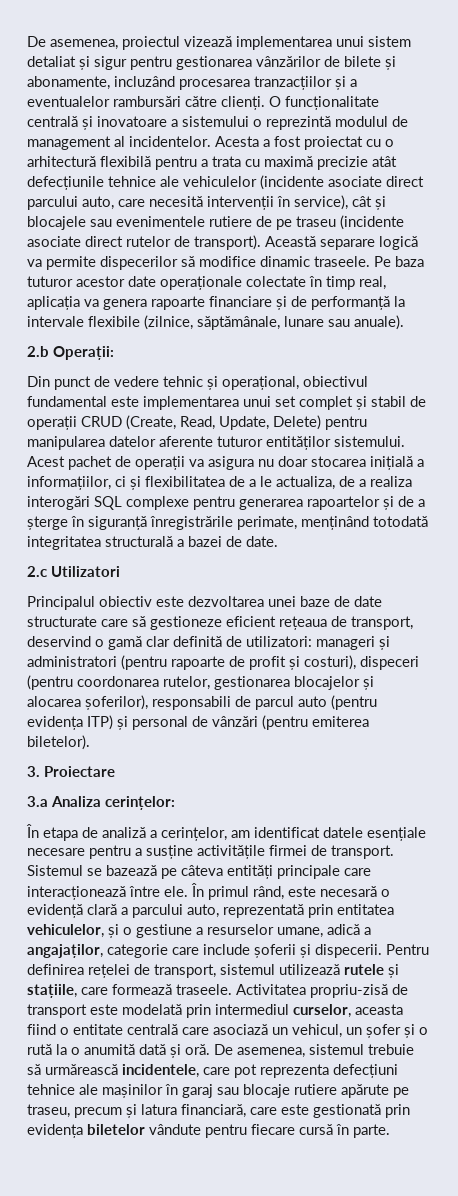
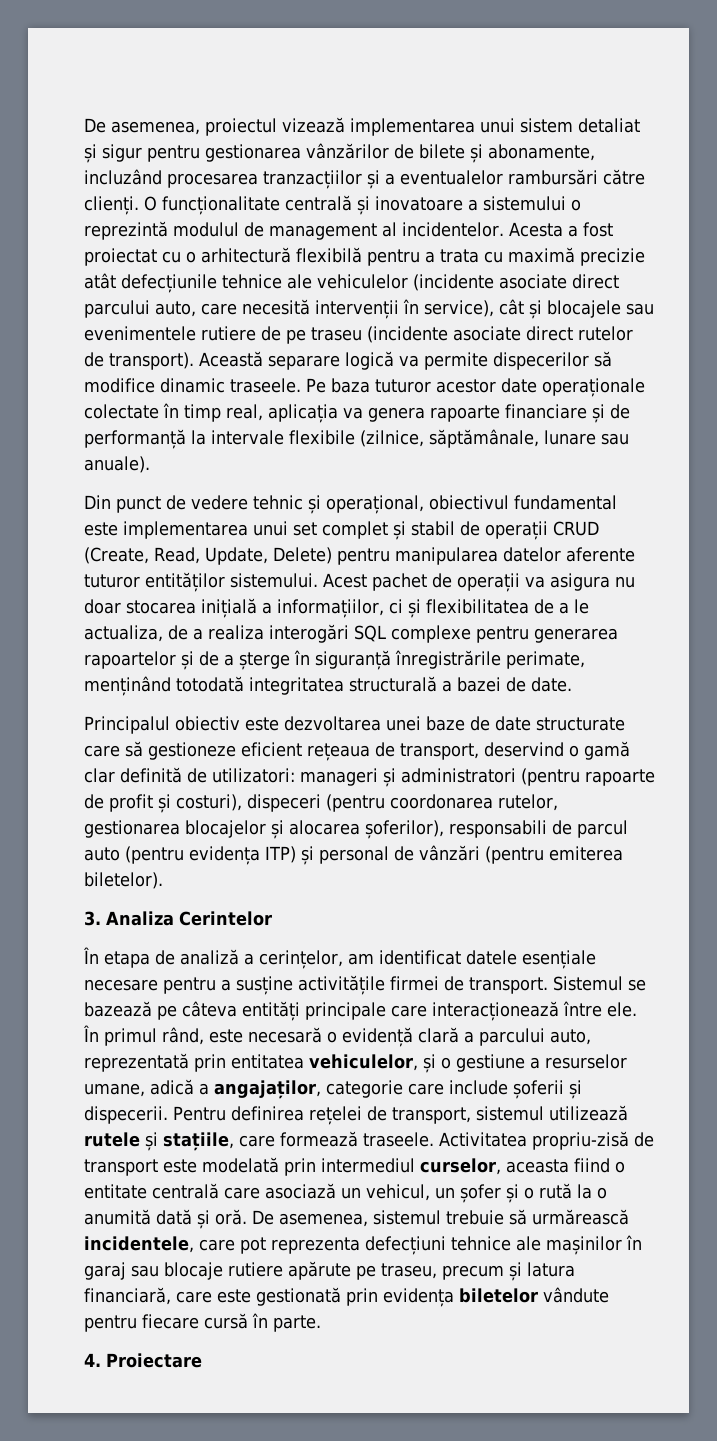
- 2.b Operații:
- 2.c Utilizatori
- 3. Proiectare
- 3.a Analiza cerințelor:
+ 3. Analiza Cerintelor
+ 4. Proiectare

